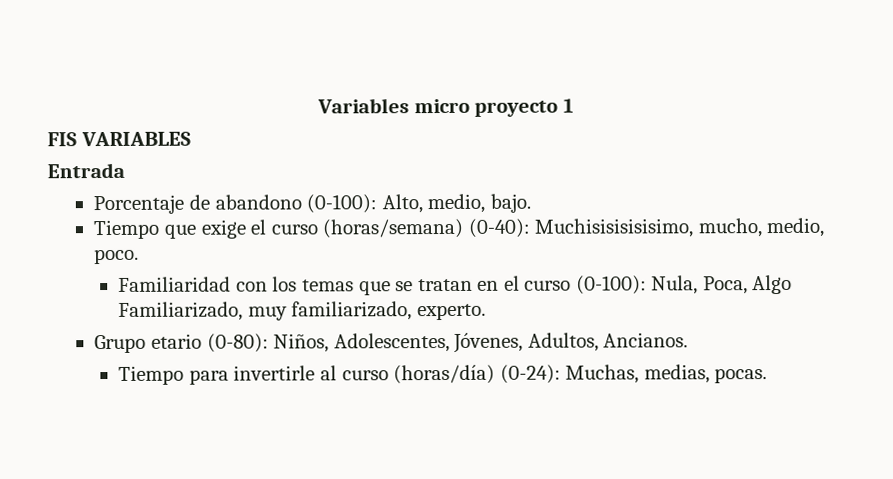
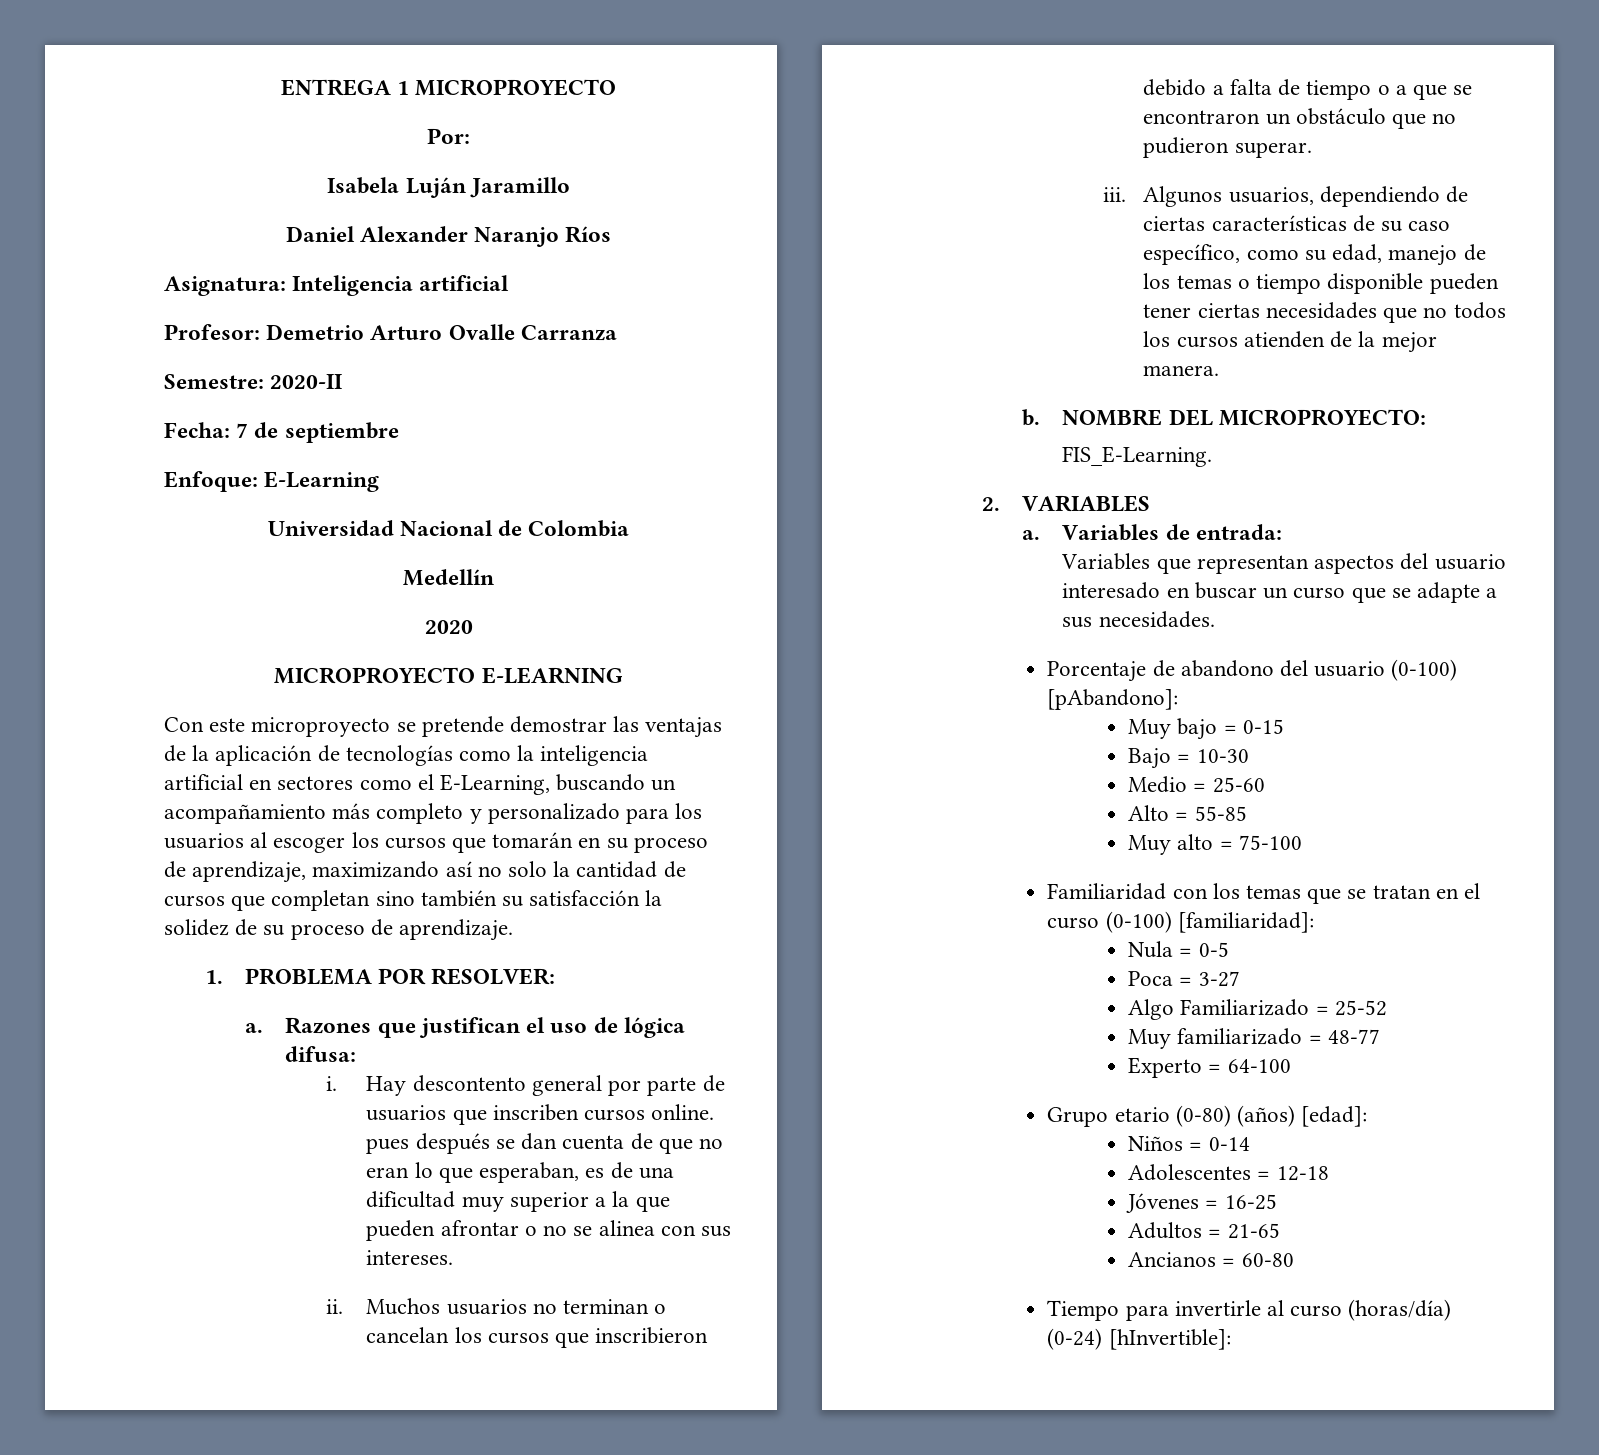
- Variables micro proyecto 1
- FIS VARIABLES
- Entrada
- Porcentaje de abandono (0-100): Alto, medio, bajo.
- Tiempo que exige el curso (horas/semana) (0-40): Muchisisisisisimo, mucho, medio, poco.
+ ENTREGA 1 MICROPROYECTO
+ Por:
+ Isabela Luján Jaramillo
+ Daniel Alexander Naranjo Ríos
+ Asignatura: Inteligencia artificial
+ Profesor: Demetrio Arturo Ovalle Carranza
+ Semestre: 2020-II
+ Fecha: 7 de septiembre
+ Enfoque: E-Learning
+ Universidad Nacional de Colombia
+ Medellín
+ 2020
+ MICROPROYECTO E-LEARNING
+ Con este microproyecto se pretende demostrar las ventajas de la aplicación de tecnologías como la inteligencia artificial en sectores como el E-Learning, buscando un acompañamiento más completo y personalizado para los usuarios al escoger los cursos que tomarán en su proceso de aprendizaje, maximizando así no solo la cantidad de cursos que completan sino también su satisfacción la solidez de su proceso de aprendizaje.
+ 1. PROBLEMA POR RESOLVER:
+ a. Razones que justifican el uso de lógica difusa:
+ i. Hay descontento general por parte de usuarios que inscriben cursos online. pues después se dan cuenta de que no eran lo que esperaban, es de una dificultad muy superior a la que pueden afrontar o no se alinea con sus intereses.
+ ii. Muchos usuarios no terminan o cancelan los cursos que inscribieron debido a falta de tiempo o a que se encontraron un obstáculo que no pudieron superar.
+ iii. Algunos usuarios, dependiendo de ciertas características de su caso específico, como su edad, manejo de los temas o tiempo disponible pueden tener ciertas necesidades que no todos los cursos atienden de la mejor manera.
+ b. NOMBRE DEL MICROPROYECTO:
+ FIS_E-Learning.
+ 2. VARIABLES
+ a. Variables de entrada:
+ Variables que representan aspectos del usuario interesado en buscar un curso que se adapte a sus necesidades.
+ Porcentaje de abandono del usuario (0-100) [pAbandono]:
+ Muy bajo = 0-15
+ Bajo = 10-30
+ Medio = 25-60
+ Alto = 55-85
+ Muy alto = 75-100
- Familiaridad con los temas que se tratan en el curso (0-100): Nula, Poca, Algo Familiarizado, muy familiarizado, experto.
- Grupo etario (0-80): Niños, Adolescentes, Jóvenes, Adultos, Ancianos.
+ Familiaridad con los temas que se tratan en el curso (0-100) [familiaridad]:
+ Nula = 0-5
+ Poca = 3-27
+ Algo Familiarizado = 25-52
+ Muy familiarizado = 48-77
+ Experto = 64-100
+ Grupo etario (0-80) (años) [edad]:
+ Niños = 0-14
+ Adolescentes = 12-18
+ Jóvenes = 16-25
+ Adultos = 21-65
+ Ancianos = 60-80
- Tiempo para invertirle al curso (horas/día) (0-24): Muchas, medias, pocas.
+ Tiempo para invertirle al curso (horas/día) (0-24) [hInvertible]:

